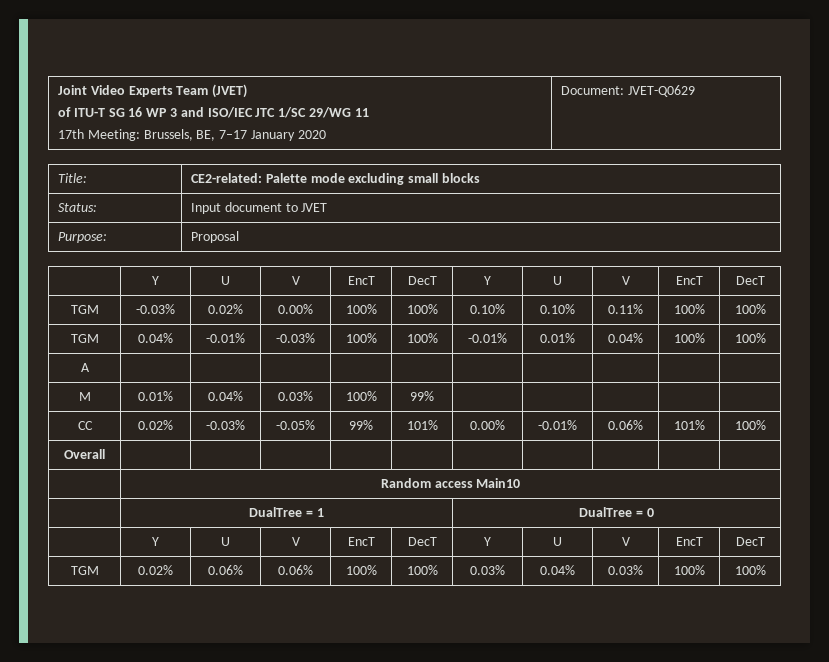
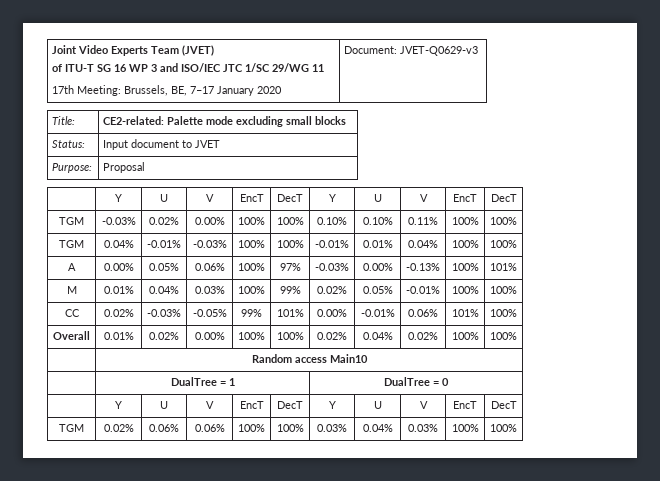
  Joint Video Experts Team (JVET)
  of ITU-T SG 16 WP 3 and ISO/IEC JTC 1/SC 29/WG 11
- 17th Meeting: Brussels, BE, 7–17 January 2020 | Document: JVET-Q0629
+ 17th Meeting: Brussels, BE, 7–17 January 2020 | Document: JVET-Q0629-v3
- A | | | | | | | | | |
+ A | 0.00% | 0.05% | 0.06% | 100% | 97% | -0.03% | 0.00% | -0.13% | 100% | 101%
- M | 0.01% | 0.04% | 0.03% | 100% | 99% | | | | |
+ M | 0.01% | 0.04% | 0.03% | 100% | 99% | 0.02% | 0.05% | -0.01% | 100% | 100%
- Overall | | | | | | | | | |
+ Overall | 0.01% | 0.02% | 0.00% | 100% | 100% | 0.02% | 0.04% | 0.02% | 100% | 100%

